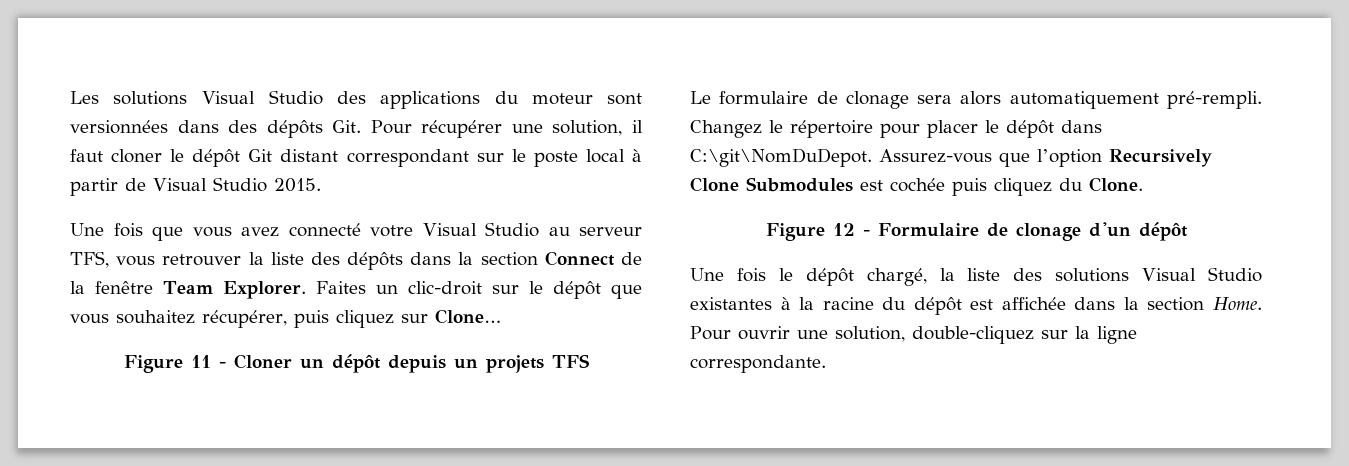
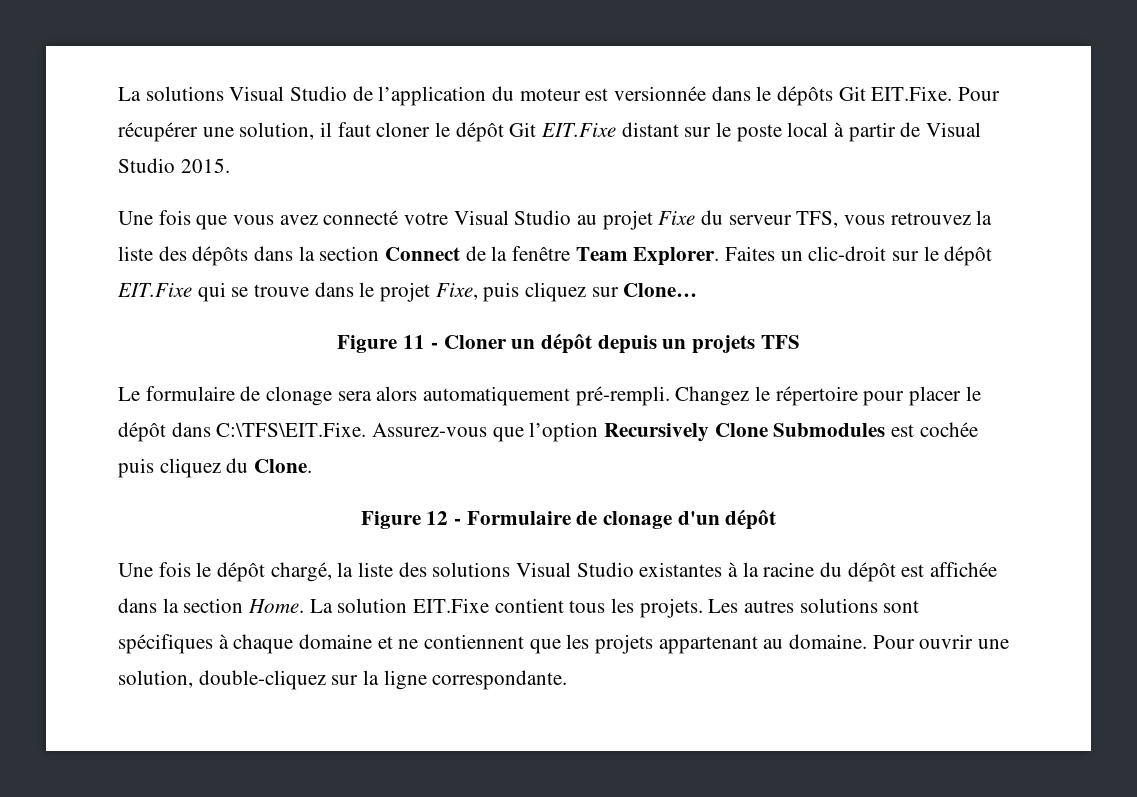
- Les solutions Visual Studio des applications du moteur sont versionnées dans des dépôts Git. Pour récupérer une solution, il faut cloner le dépôt Git distant correspondant sur le poste local à partir de Visual Studio 2015.
+ La solutions Visual Studio de l’application du moteur est versionnée dans le dépôts Git EIT.Fixe. Pour récupérer une solution, il faut cloner le dépôt Git EIT.Fixe distant sur le poste local à partir de Visual Studio 2015.
- Une fois que vous avez connecté votre Visual Studio au serveur TFS, vous retrouver la liste des dépôts dans la section Connect de la fenêtre Team Explorer.
+ Une fois que vous avez connecté votre Visual Studio au projet Fixe du serveur TFS, vous retrouvez la liste des dépôts dans la section Connect de la fenêtre Team Explorer.
- Faites un clic-droit sur le dépôt que vous souhaitez récupérer, puis cliquez sur Clone…
+ Faites un clic-droit sur le dépôt EIT.Fixe qui se trouve dans le projet Fixe, puis cliquez sur Clone…
- Changez le répertoire pour placer le dépôt dans C:\git\NomDuDepot. Assurez-vous que l’option Recursively Clone Submodules est cochée puis cliquez du Clone.
+ Changez le répertoire pour placer le dépôt dans C:\TFS\EIT.Fixe. Assurez-vous que l’option Recursively Clone Submodules est cochée puis cliquez du Clone.
+ La solution EIT.Fixe contient tous les projets. Les autres solutions sont spécifiques à chaque domaine et ne contiennent que les projets appartenant au domaine.

